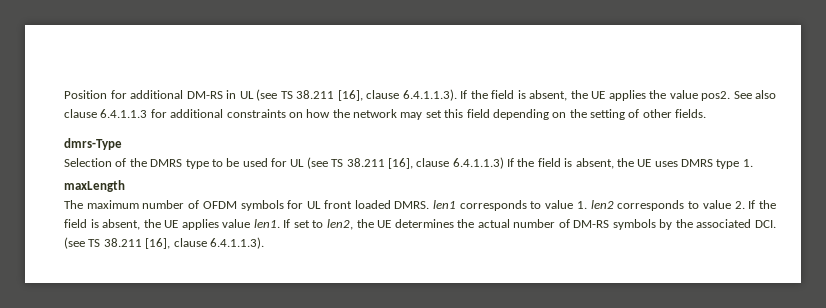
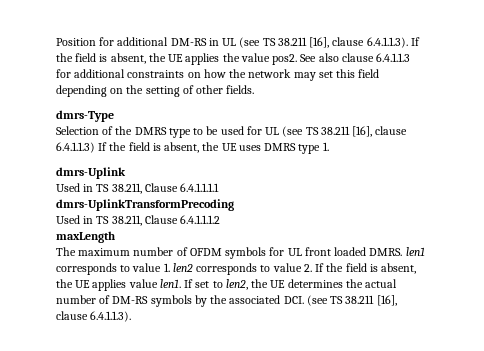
+ dmrs-Uplink
+ Used in TS 38.211, Clause 6.4.1.1.1.1
+ dmrs-UplinkTransformPrecoding
+ Used in TS 38.211, Clause 6.4.1.1.1.2

